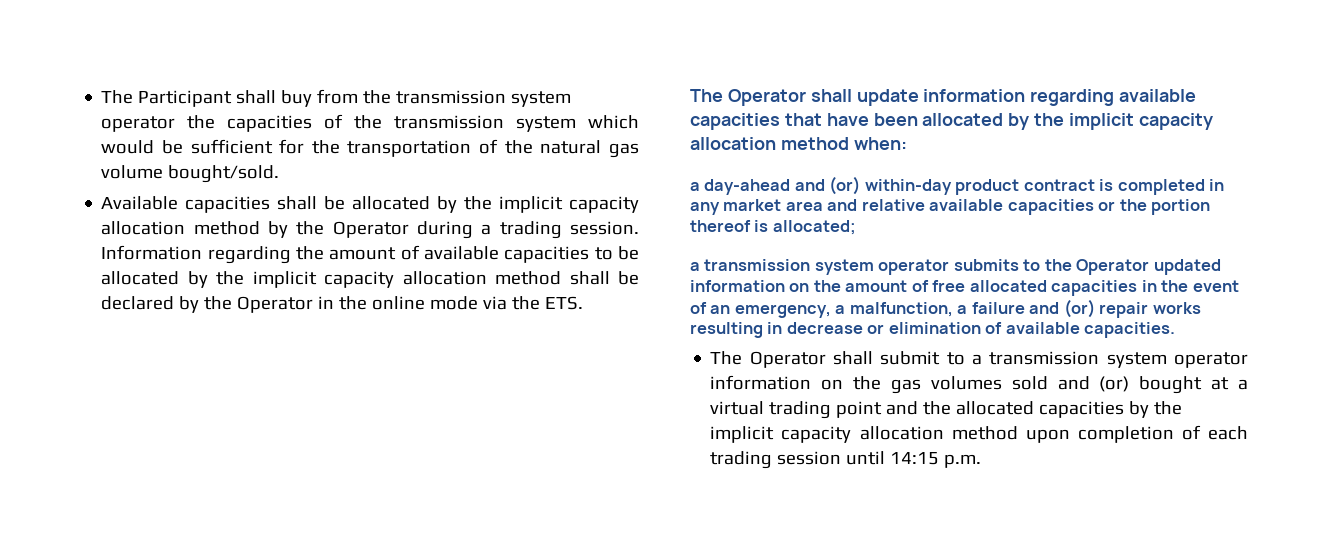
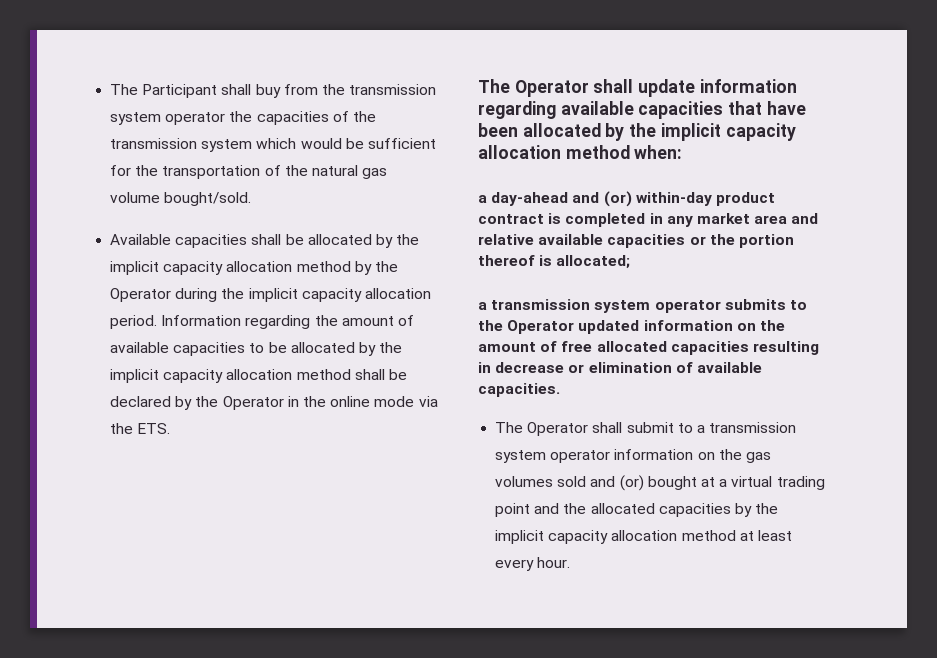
- Available capacities shall be allocated by the implicit capacity allocation method by the Operator during a trading session.
+ Available capacities shall be allocated by the implicit capacity allocation method by the Operator during the implicit capacity allocation period.
- a transmission system operator submits to the Operator updated information on the amount of free allocated capacities in the event of an emergency, a malfunction, a failure and (or) repair works resulting in decrease or elimination of available capacities.
+ a transmission system operator submits to the Operator updated information on the amount of free allocated capacities resulting in decrease or elimination of available capacities.
- The Operator shall submit to a transmission system operator information on the gas volumes sold and (or) bought at a virtual trading point and the allocated capacities by the implicit capacity allocation method upon completion of each trading session until 14:15 p.m.
+ The Operator shall submit to a transmission system operator information on the gas volumes sold and (or) bought at a virtual trading point and the allocated capacities by the implicit capacity allocation method at least every hour.

